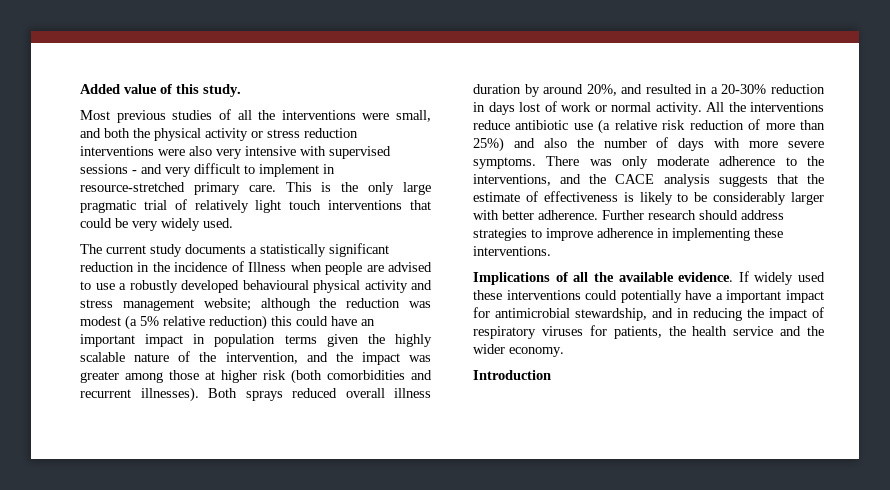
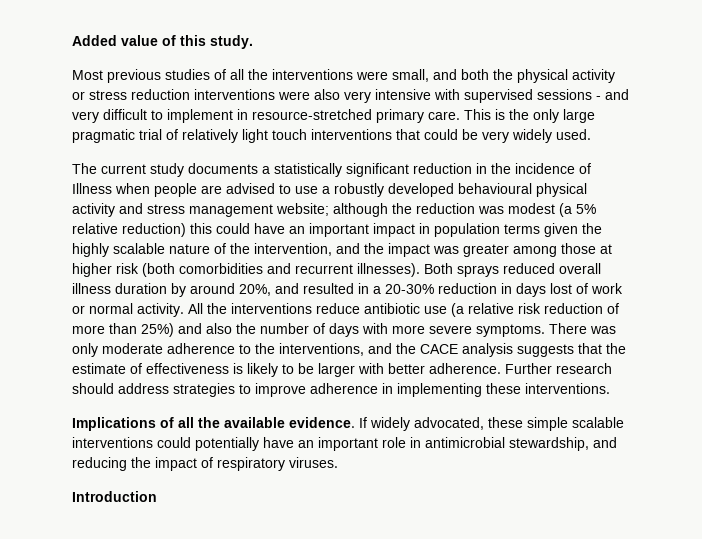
- There was only moderate adherence to the interventions, and the CACE analysis suggests that the estimate of effectiveness is likely to be considerably larger with better adherence.
+ There was only moderate adherence to the interventions, and the CACE analysis suggests that the estimate of effectiveness is likely to be larger with better adherence.
- If widely used these interventions could potentially have a important impact for antimicrobial stewardship, and in reducing the impact of respiratory viruses for patients, the health service and the wider economy.
+ If widely advocated, these simple scalable interventions could potentially have an important role in antimicrobial stewardship, and reducing the impact of respiratory viruses.

